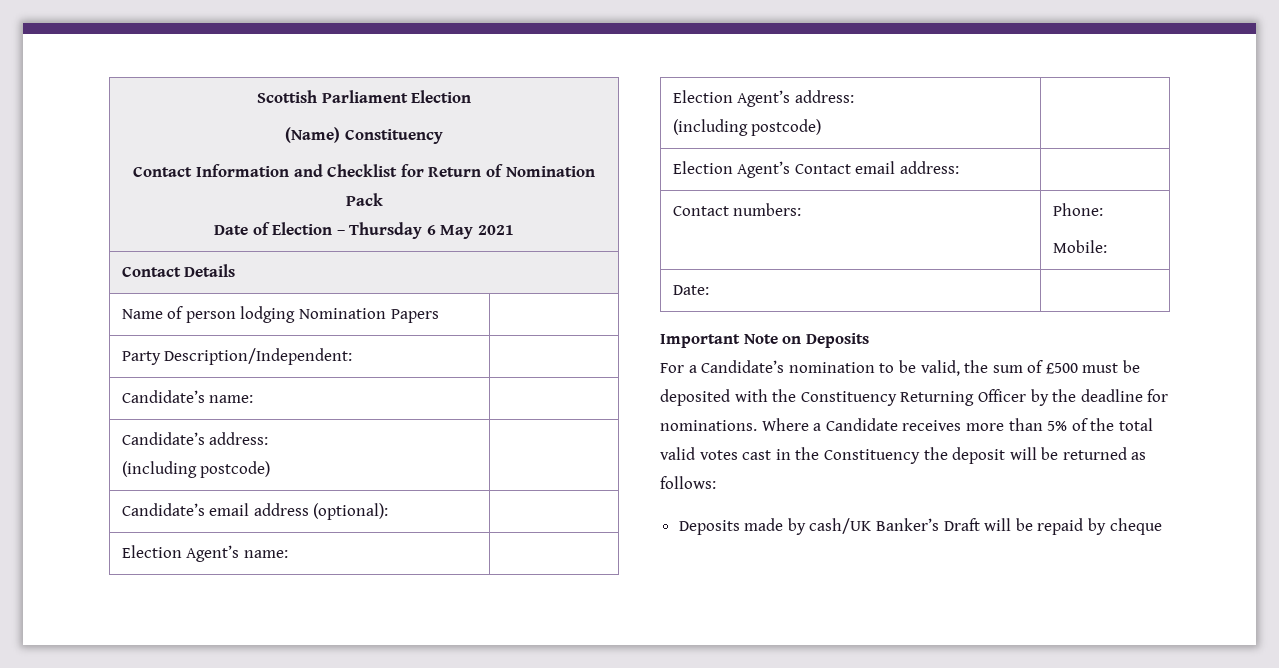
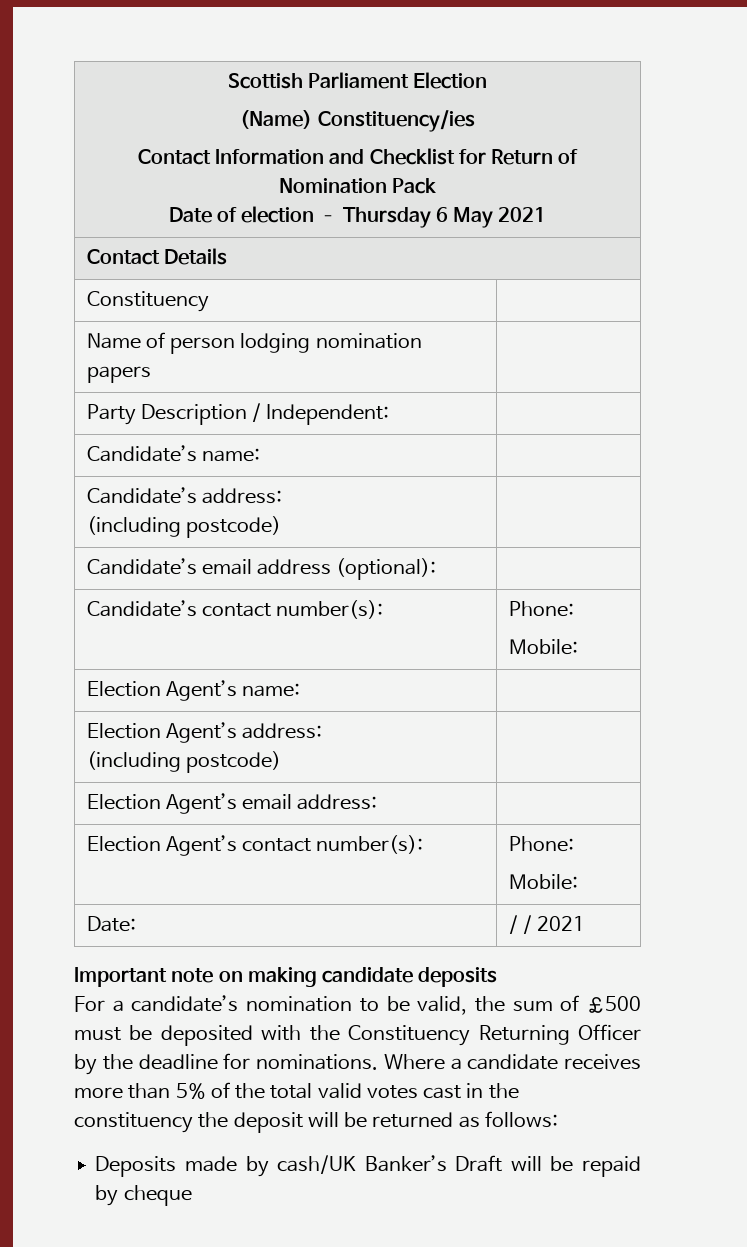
  Scottish Parliament Election
- (Name) Constituency
+ (Name) Constituency/ies
  Contact Information and Checklist for Return of Nomination Pack
- Date of Election – Thursday 6 May 2021
+ Date of election – Thursday 6 May 2021
+ Constituency |
- Name of person lodging Nomination Papers |
+ Name of person lodging nomination papers |
- Party Description/Independent: |
+ Party Description / Independent: |
+ Candidate’s contact number(s): | Phone:
+ Mobile:
- Election Agent’s Contact email address: |
+ Election Agent’s email address: |
- Contact numbers: | Phone:
+ Election Agent’s contact number(s): | Phone:
- Date: |
- Important Note on Deposits
+ Date: | / / 2021
+ Important note on making candidate deposits
- For a Candidate’s nomination to be valid, the sum of £500 must be deposited with the Constituency Returning Officer by the deadline for nominations.
+ For a candidate’s nomination to be valid, the sum of £500 must be deposited with the Constituency Returning Officer by the deadline for nominations.
- Where a Candidate receives more than 5% of the total valid votes cast in the Constituency the deposit will be returned as follows:
+ Where a candidate receives more than 5% of the total valid votes cast in the constituency the deposit will be returned as follows:

